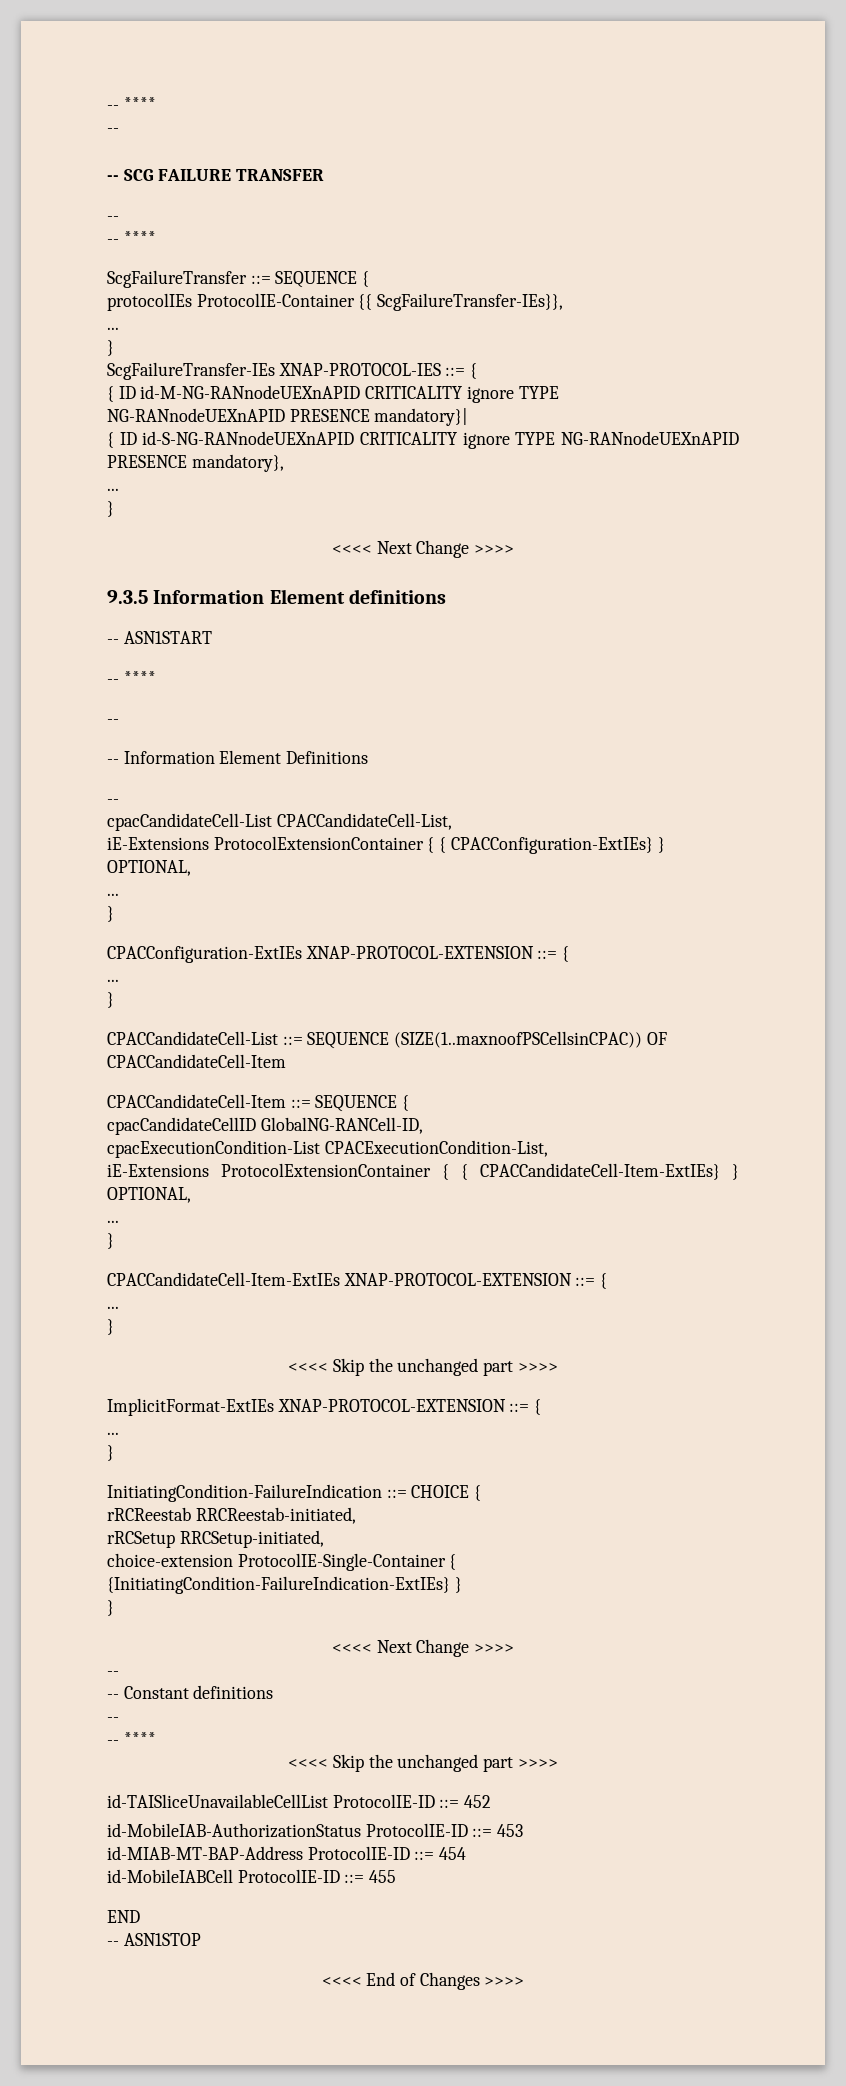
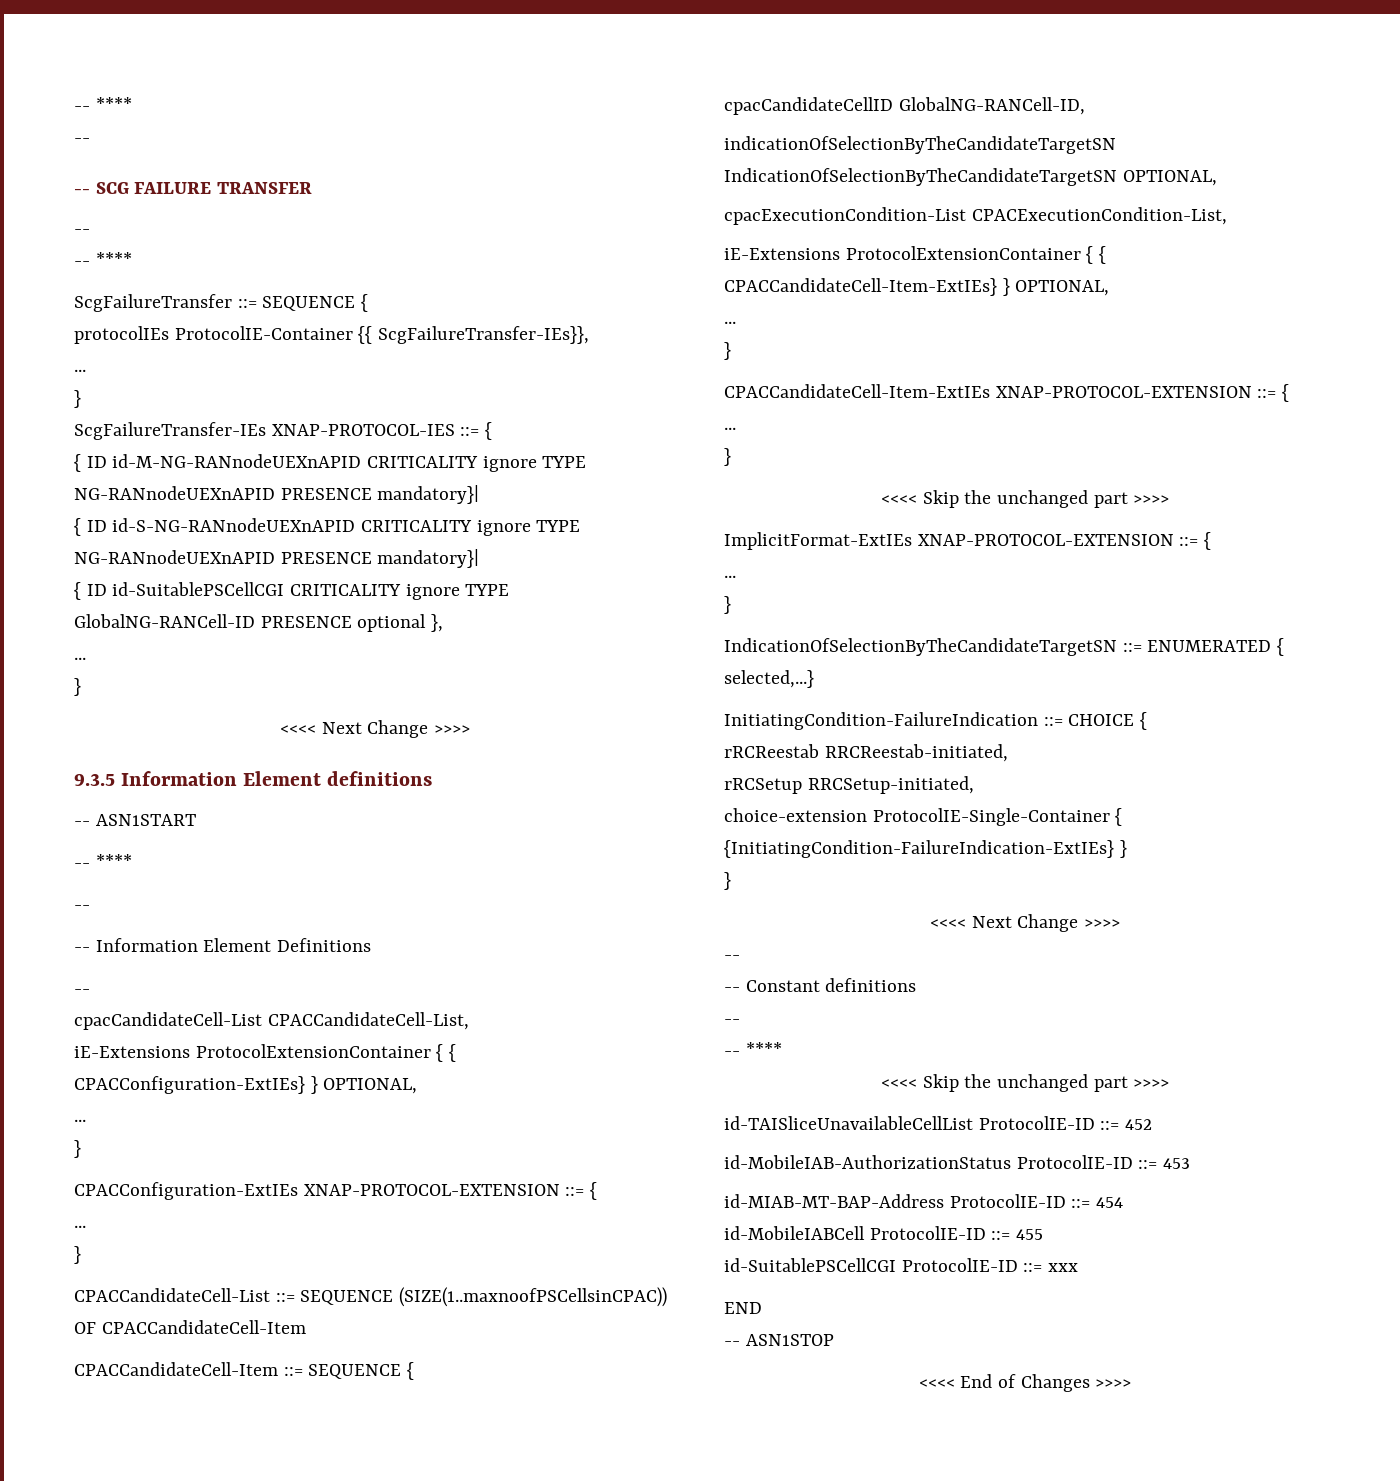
- { ID id-S-NG-RANnodeUEXnAPID CRITICALITY ignore TYPE NG-RANnodeUEXnAPID PRESENCE mandatory},
+ { ID id-S-NG-RANnodeUEXnAPID CRITICALITY ignore TYPE NG-RANnodeUEXnAPID PRESENCE mandatory}|
+ { ID id-SuitablePSCellCGI CRITICALITY ignore TYPE GlobalNG-RANCell-ID PRESENCE optional },
+ indicationOfSelectionByTheCandidateTargetSN IndicationOfSelectionByTheCandidateTargetSN OPTIONAL,
+ IndicationOfSelectionByTheCandidateTargetSN ::= ENUMERATED { selected,...}
+ id-SuitablePSCellCGI ProtocolIE-ID ::= xxx

